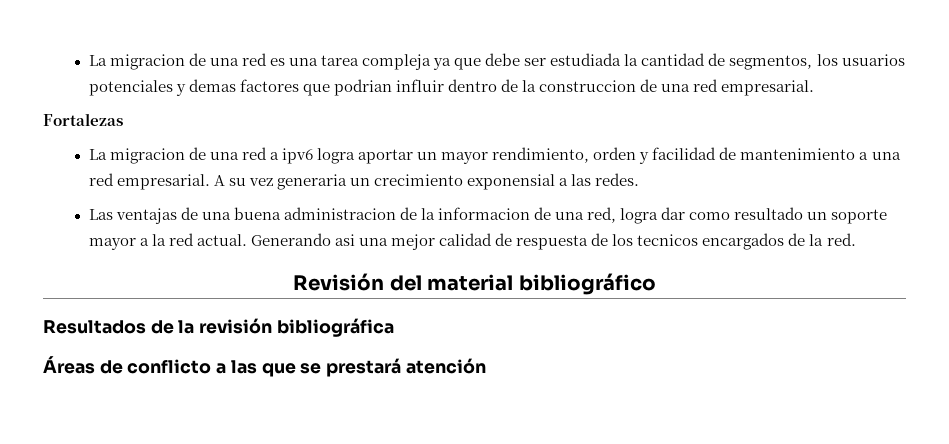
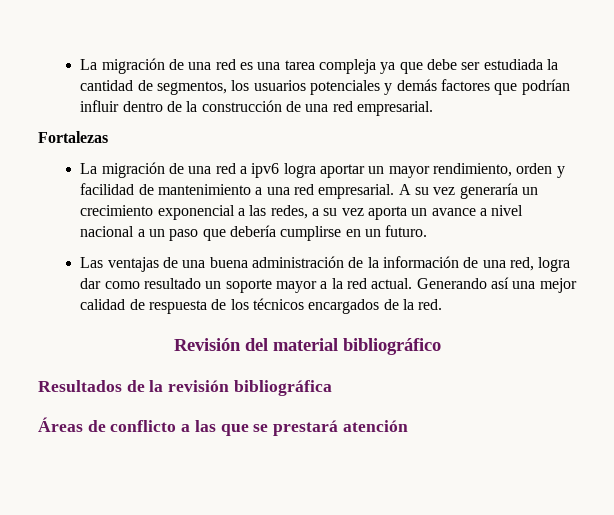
- La migracion de una red es una tarea compleja ya que debe ser estudiada la cantidad de segmentos, los usuarios potenciales y demas factores que podrian influir dentro de la construccion de una red empresarial.
+ La migración de una red es una tarea compleja ya que debe ser estudiada la cantidad de segmentos, los usuarios potenciales y demás factores que podrían influir dentro de la construcción de una red empresarial.
- La migracion de una red a ipv6 logra aportar un mayor rendimiento, orden y facilidad de mantenimiento a una red empresarial.
+ La migración de una red a ipv6 logra aportar un mayor rendimiento, orden y facilidad de mantenimiento a una red empresarial.
- A su vez generaria un crecimiento exponensial a las redes.
+ A su vez generaría un crecimiento exponencial a las redes, a su vez aporta un avance a nivel nacional a un paso que debería cumplirse en un futuro.
- Las ventajas de una buena administracion de la informacion de una red, logra dar como resultado un soporte mayor a la red actual.
+ Las ventajas de una buena administración de la información de una red, logra dar como resultado un soporte mayor a la red actual.
- Generando asi una mejor calidad de respuesta de los tecnicos encargados de la red.
+ Generando así una mejor calidad de respuesta de los técnicos encargados de la red.

